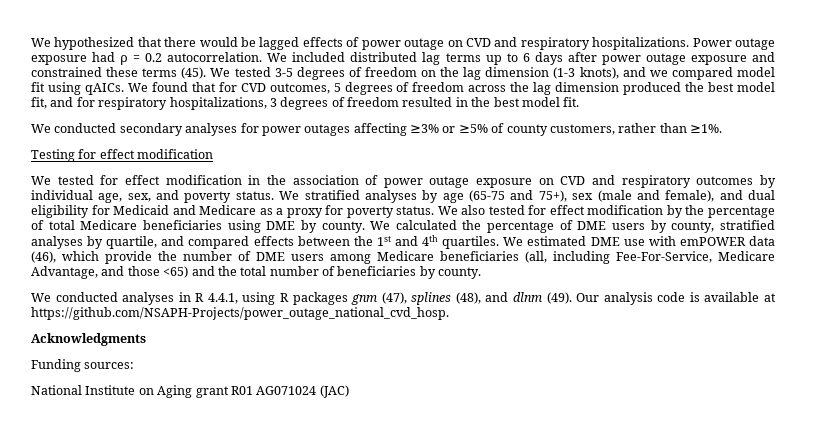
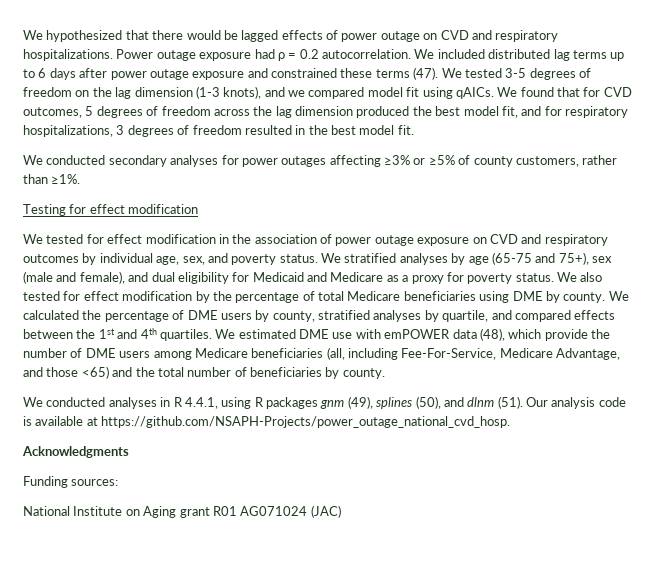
- We included distributed lag terms up to 6 days after power outage exposure and constrained these terms (45).
+ We included distributed lag terms up to 6 days after power outage exposure and constrained these terms (47).
- We estimated DME use with emPOWER data (46), which provide the number of DME users among Medicare beneficiaries (all, including Fee-For-Service, Medicare Advantage, and those <65) and the total number of beneficiaries by county.
+ We estimated DME use with emPOWER data (48), which provide the number of DME users among Medicare beneficiaries (all, including Fee-For-Service, Medicare Advantage, and those <65) and the total number of beneficiaries by county.
- We conducted analyses in R 4.4.1, using R packages gnm (47), splines (48), and dlnm (49).
+ We conducted analyses in R 4.4.1, using R packages gnm (49), splines (50), and dlnm (51).

